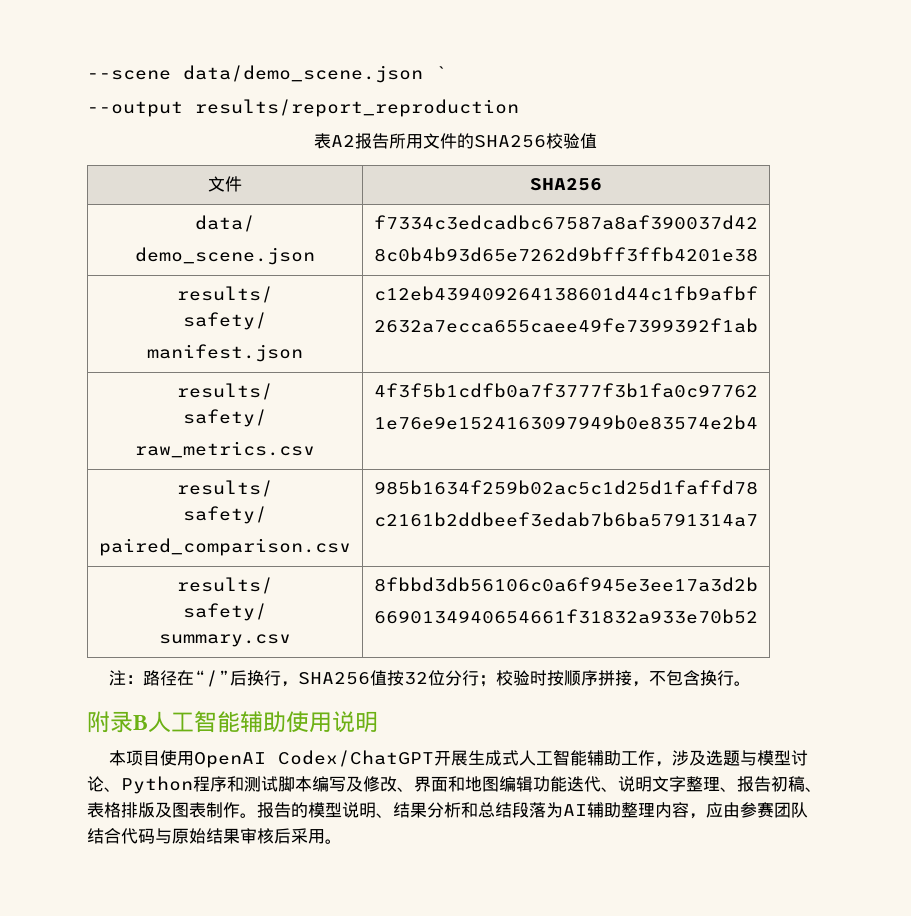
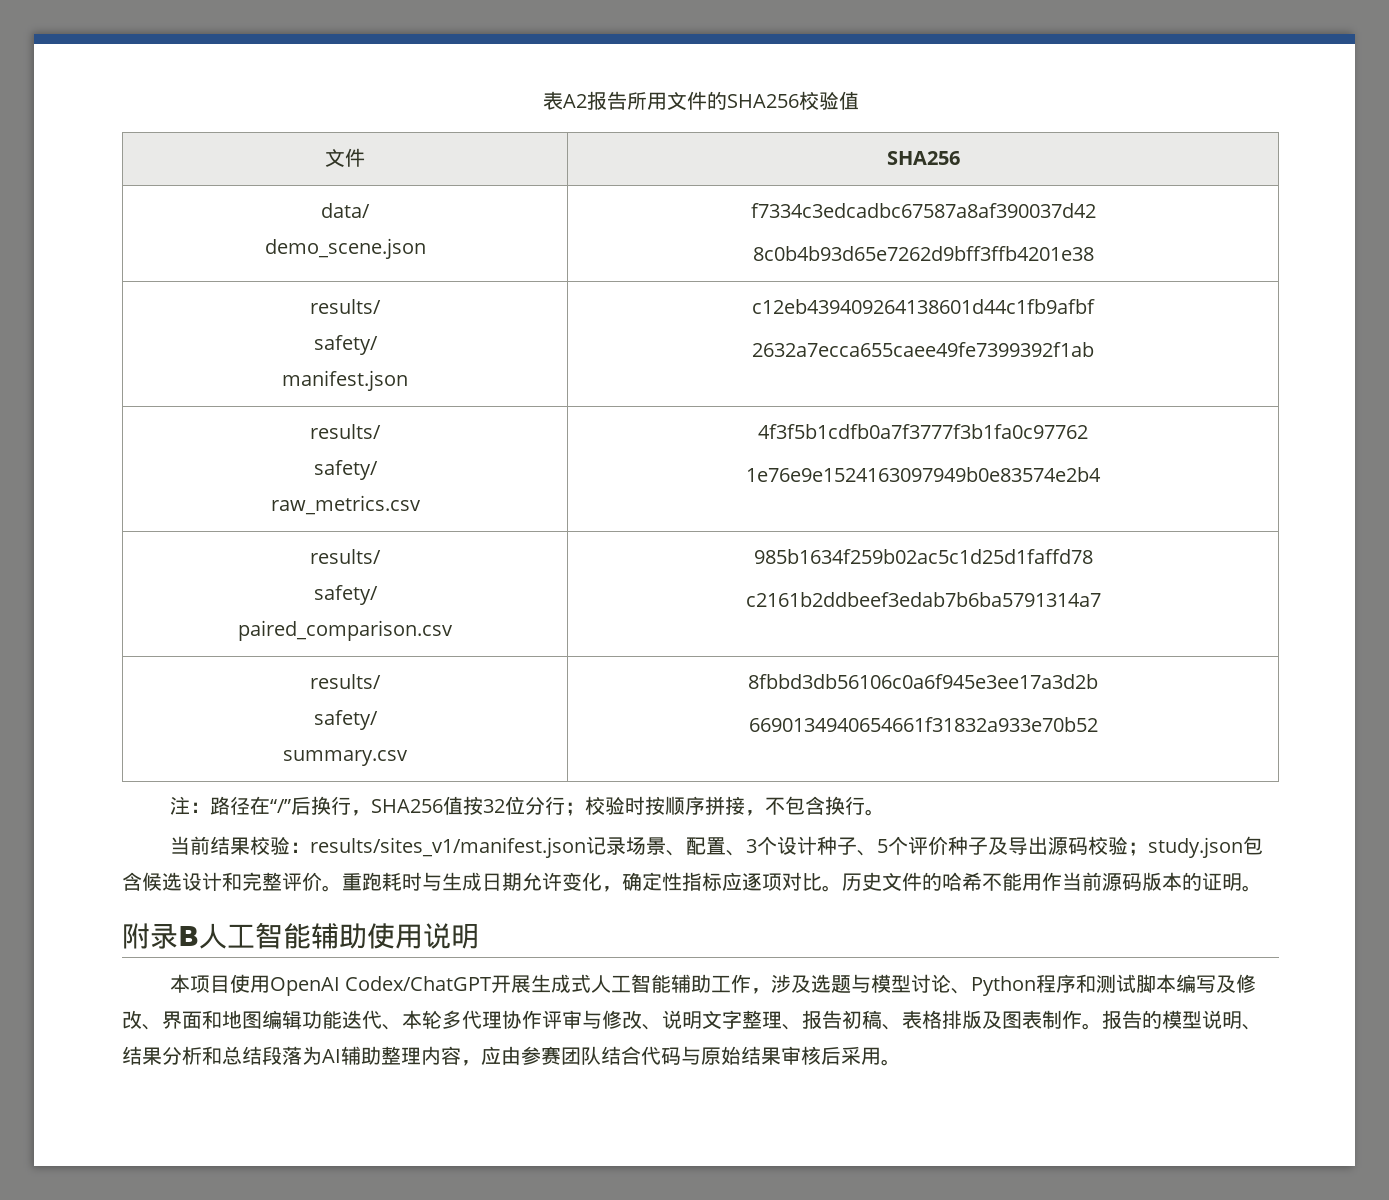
- --scene data/demo_scene.json `
- --output results/report_reproduction
+ 当前结果校验：results/sites_v1/manifest.json记录场景、配置、3个设计种子、5个评价种子及导出源码校验；study.json包含候选设计和完整评价。重跑耗时与生成日期允许变化，确定性指标应逐项对比。历史文件的哈希不能用作当前源码版本的证明。
- 本项目使用OpenAI Codex/ChatGPT开展生成式人工智能辅助工作，涉及选题与模型讨论、Python程序和测试脚本编写及修改、界面和地图编辑功能迭代、说明文字整理、报告初稿、表格排版及图表制作。
+ 本项目使用OpenAI Codex/ChatGPT开展生成式人工智能辅助工作，涉及选题与模型讨论、Python程序和测试脚本编写及修改、界面和地图编辑功能迭代、本轮多代理协作评审与修改、说明文字整理、报告初稿、表格排版及图表制作。

